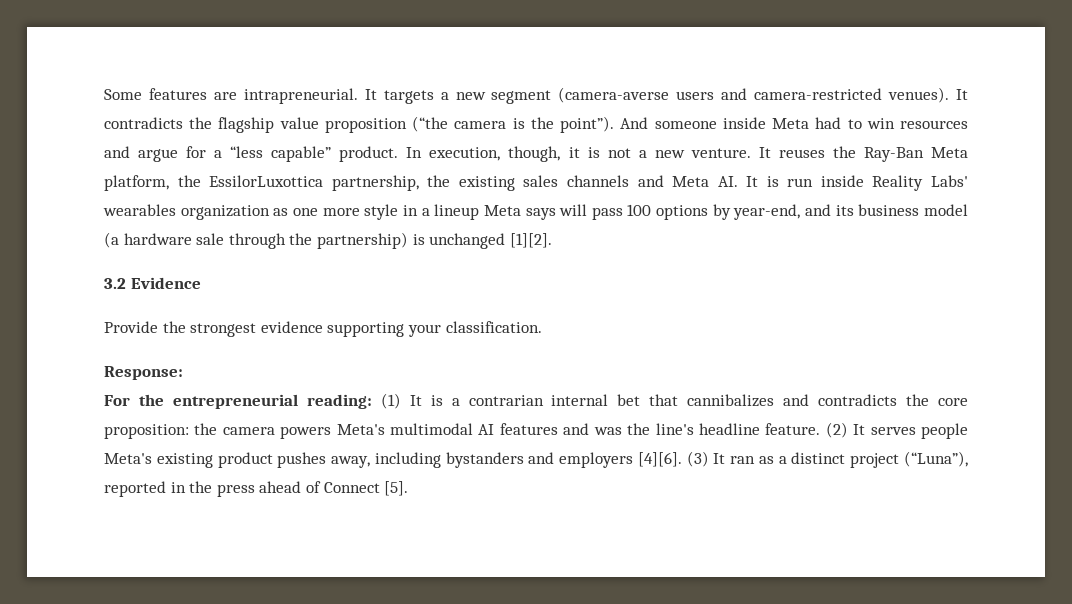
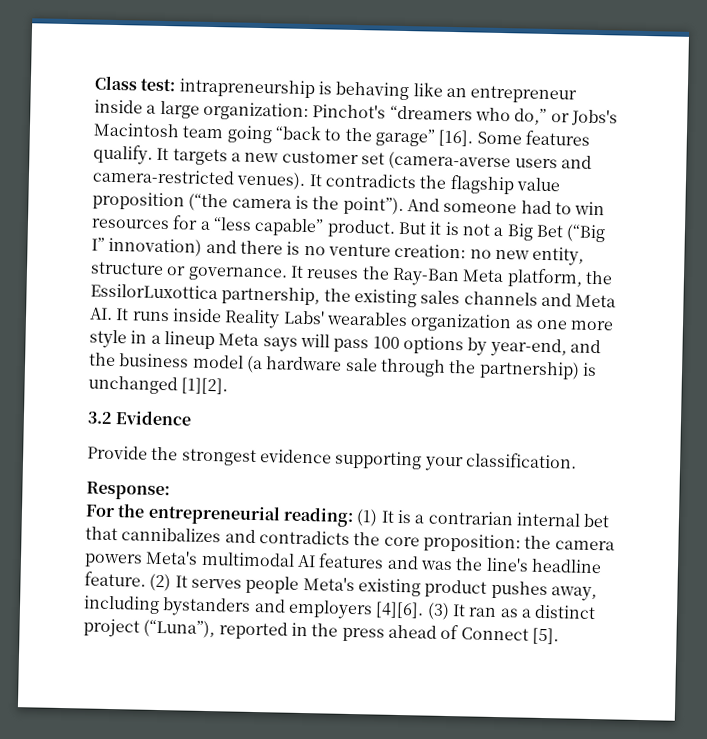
- Some features are intrapreneurial.
+ Class test: intrapreneurship is behaving like an entrepreneur inside a large organization: Pinchot's “dreamers who do,” or Jobs's Macintosh team going “back to the garage” [16]. Some features qualify.
- It targets a new segment (camera-averse users and camera-restricted venues).
+ It targets a new customer set (camera-averse users and camera-restricted venues).
- And someone inside Meta had to win resources and argue for a “less capable” product.
+ And someone had to win resources for a “less capable” product.
- In execution, though, it is not a new venture.
+ But it is not a Big Bet (“Big I” innovation) and there is no venture creation: no new entity, structure or governance.
- It reuses the Ray-Ban Meta platform, the EssilorLuxottica partnership, the existing sales channels and Meta AI. It is run inside Reality Labs' wearables organization as one more style in a lineup Meta says will pass 100 options by year-end, and its business model (a hardware sale through the partnership) is unchanged [1][2].
+ It reuses the Ray-Ban Meta platform, the EssilorLuxottica partnership, the existing sales channels and Meta AI. It runs inside Reality Labs' wearables organization as one more style in a lineup Meta says will pass 100 options by year-end, and the business model (a hardware sale through the partnership) is unchanged [1][2].

